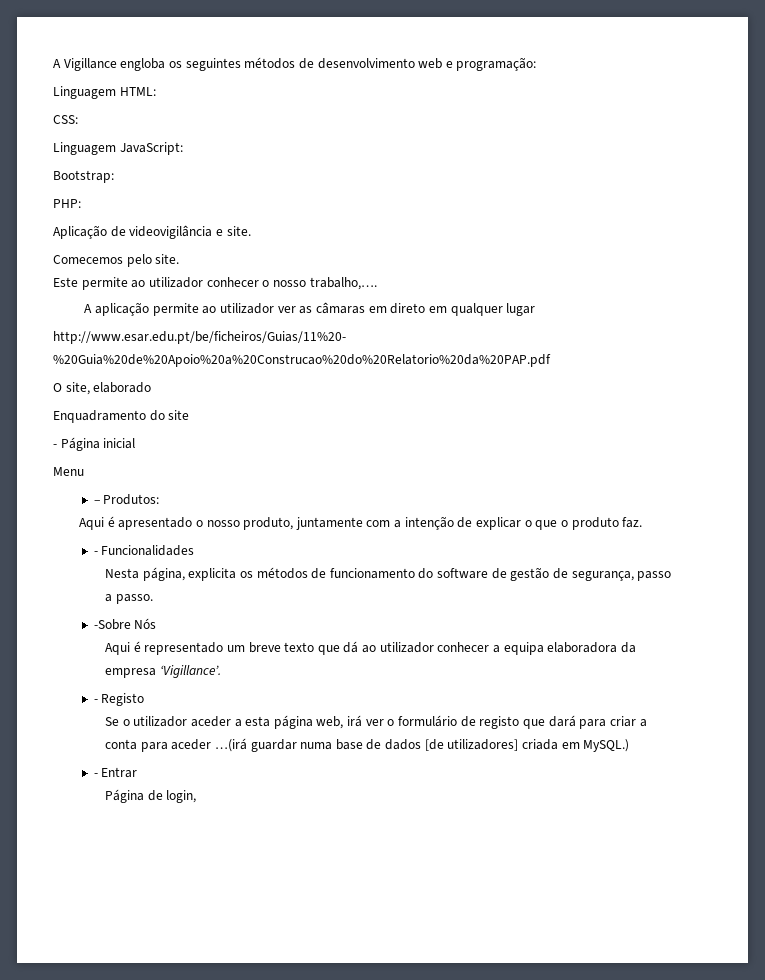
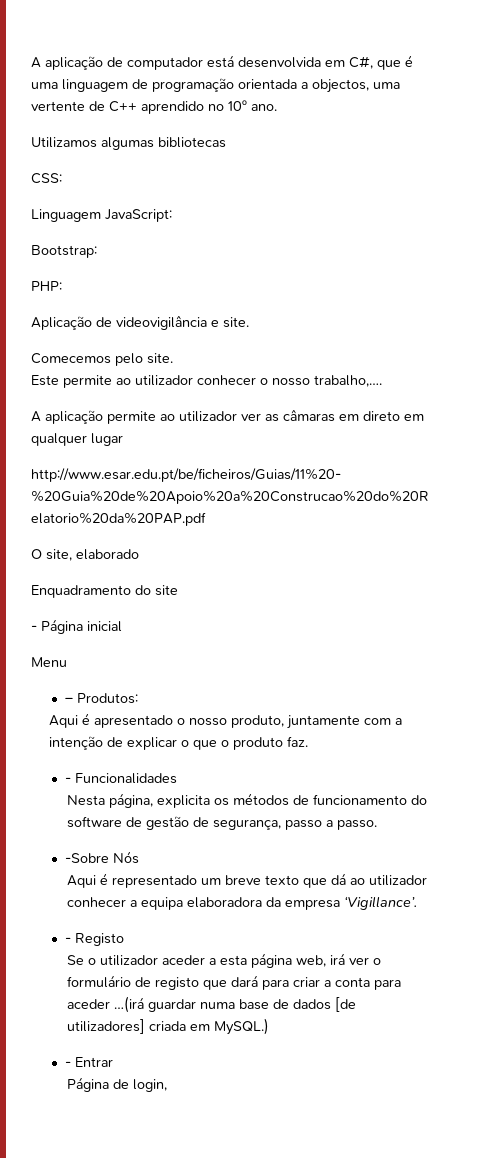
- A Vigillance engloba os seguintes métodos de desenvolvimento web e programação:
- Linguagem HTML:
+ A aplicação de computador está desenvolvida em C#, que é uma linguagem de programação orientada a objectos, uma vertente de C++ aprendido no 10º ano.
+ Utilizamos algumas bibliotecas

